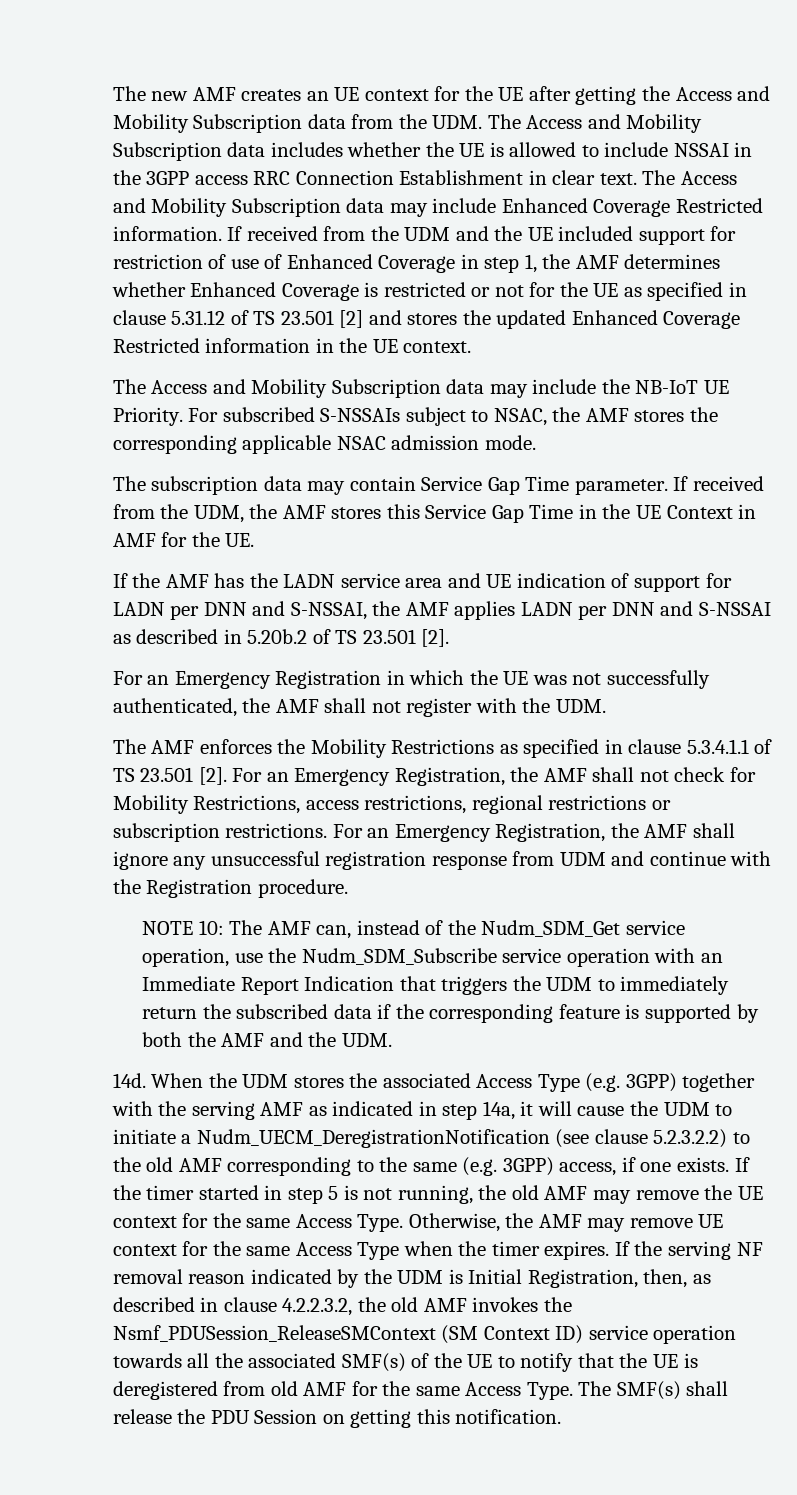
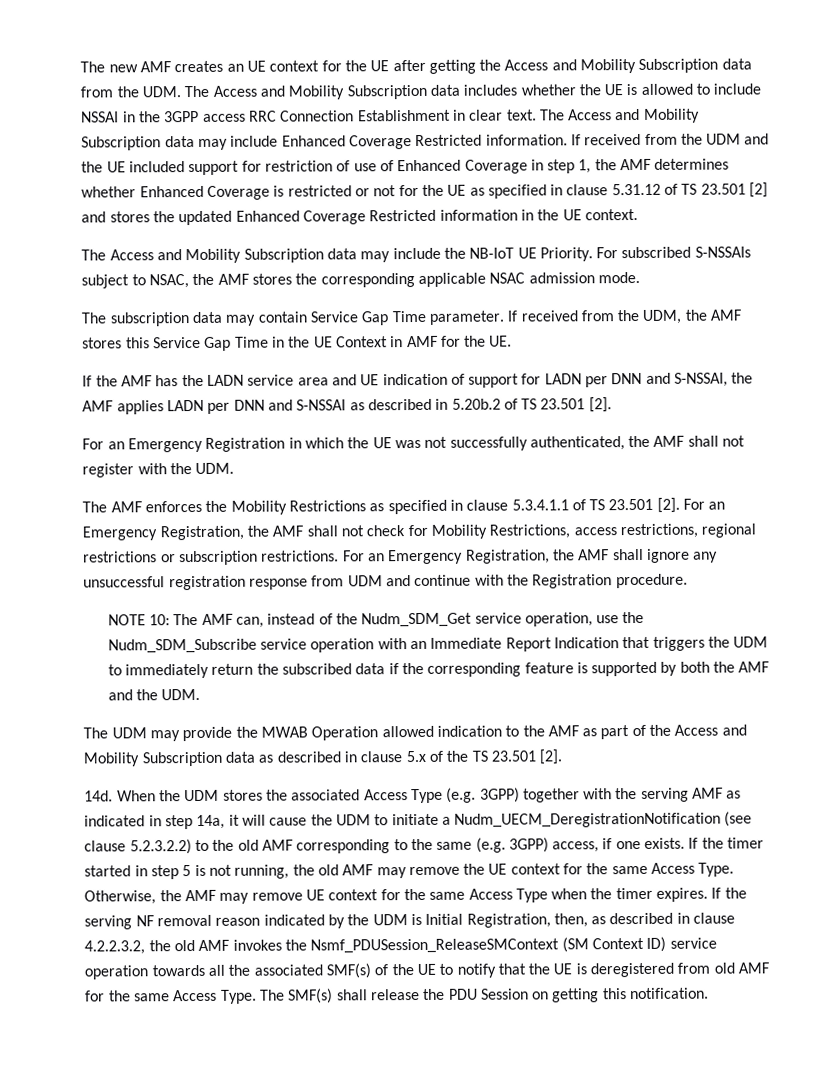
+ The UDM may provide the MWAB Operation allowed indication to the AMF as part of the Access and Mobility Subscription data as described in clause 5.x of the TS 23.501 [2].

